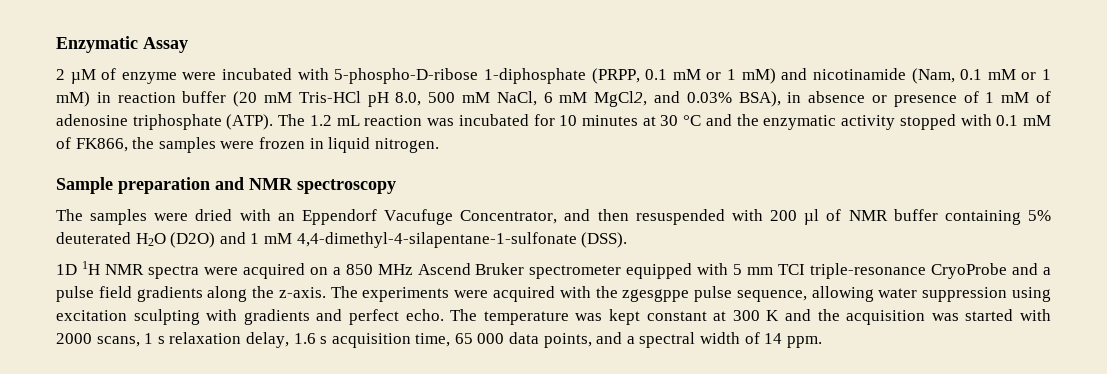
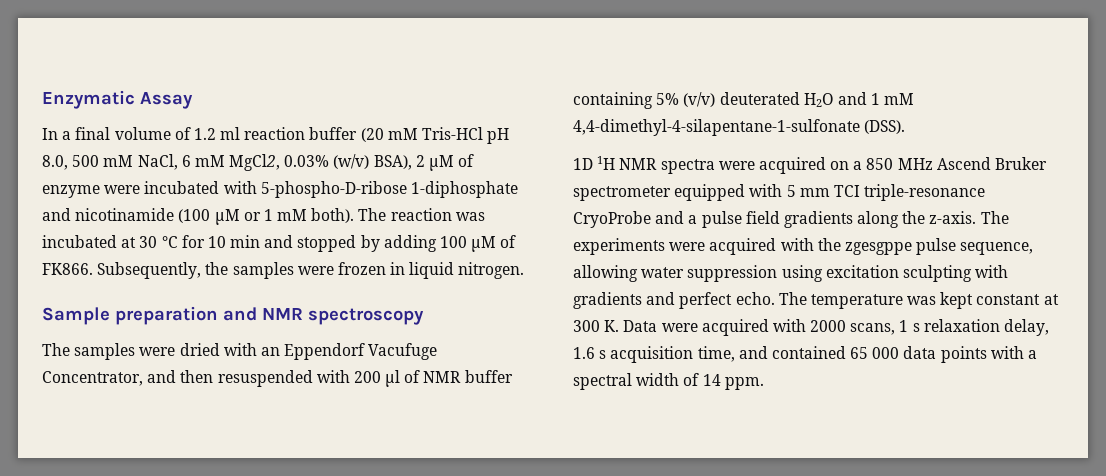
- 2 µM of enzyme were incubated with 5-phospho-D-ribose 1-diphosphate (PRPP, 0.1 mM or 1 mM) and nicotinamide (Nam, 0.1 mM or 1 mM) in reaction buffer (20 mM Tris-HCl pH 8.0, 500 mM NaCl, 6 mM MgCl2, and 0.03% BSA), in absence or presence of 1 mM of adenosine triphosphate (ATP). The 1.2 mL reaction was incubated for 10 minutes at 30 °C and the enzymatic activity stopped with 0.1 mM of FK866, the samples were frozen in liquid nitrogen.
+ In a final volume of 1.2 ml reaction buffer (20 mM Tris-HCl pH 8.0, 500 mM NaCl, 6 mM MgCl2, 0.03% (w/v) BSA), 2 µM of enzyme were incubated with 5-phospho-D-ribose 1-diphosphate and nicotinamide (100 µM or 1 mM both). The reaction was incubated at 30 °C for 10 min and stopped by adding 100 µM of FK866. Subsequently, the samples were frozen in liquid nitrogen.
- The samples were dried with an Eppendorf Vacufuge Concentrator, and then resuspended with 200 µl of NMR buffer containing 5% deuterated H2O (D2O) and 1 mM 4,4-dimethyl-4-silapentane-1-sulfonate (DSS).
+ The samples were dried with an Eppendorf Vacufuge Concentrator, and then resuspended with 200 µl of NMR buffer containing 5% (v/v) deuterated H2O and 1 mM 4,4-dimethyl-4-silapentane-1-sulfonate (DSS).
- The temperature was kept constant at 300 K and the acquisition was started with 2000 scans, 1 s relaxation delay, 1.6 s acquisition time, 65 000 data points, and a spectral width of 14 ppm.
+ The temperature was kept constant at 300 K. Data were acquired with 2000 scans, 1 s relaxation delay, 1.6 s acquisition time, and contained 65 000 data points with a spectral width of 14 ppm.

